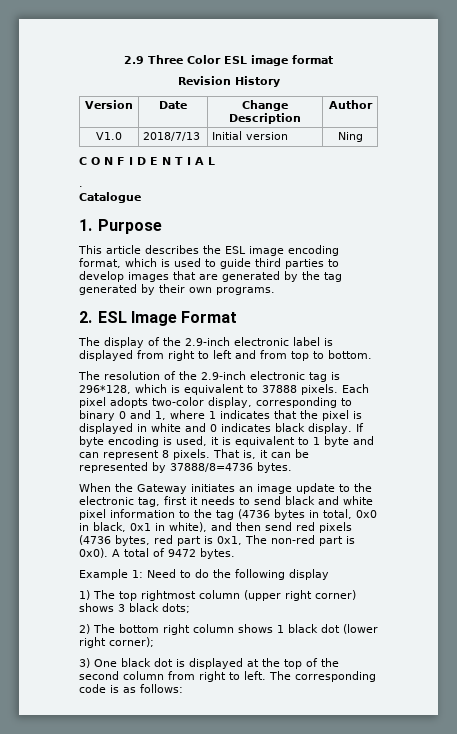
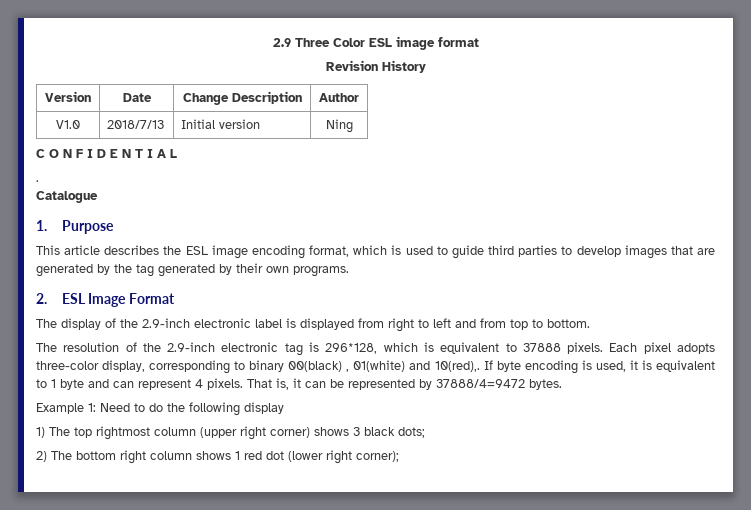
- Each pixel adopts two-color display, corresponding to binary 0 and 1, where 1 indicates that the pixel is displayed in white and 0 indicates black display.
+ Each pixel adopts three-color display, corresponding to binary 00(black) , 01(white) and 10(red),.
- If byte encoding is used, it is equivalent to 1 byte and can represent 8 pixels.
+ If byte encoding is used, it is equivalent to 1 byte and can represent 4 pixels.
- That is, it can be represented by 37888/8=4736 bytes.
- When the Gateway initiates an image update to the electronic tag, first it needs to send black and white pixel information to the tag (4736 bytes in total, 0x0 in black, 0x1 in white), and then send red pixels (4736 bytes, red part is 0x1, The non-red part is 0x0). A total of 9472 bytes.
+ That is, it can be represented by 37888/4=9472 bytes.
- 2) The bottom right column shows 1 black dot (lower right corner);
+ 2) The bottom right column shows 1 red dot (lower right corner);
- 3) One black dot is displayed at the top of the second column from right to left. The corresponding code is as follows:

